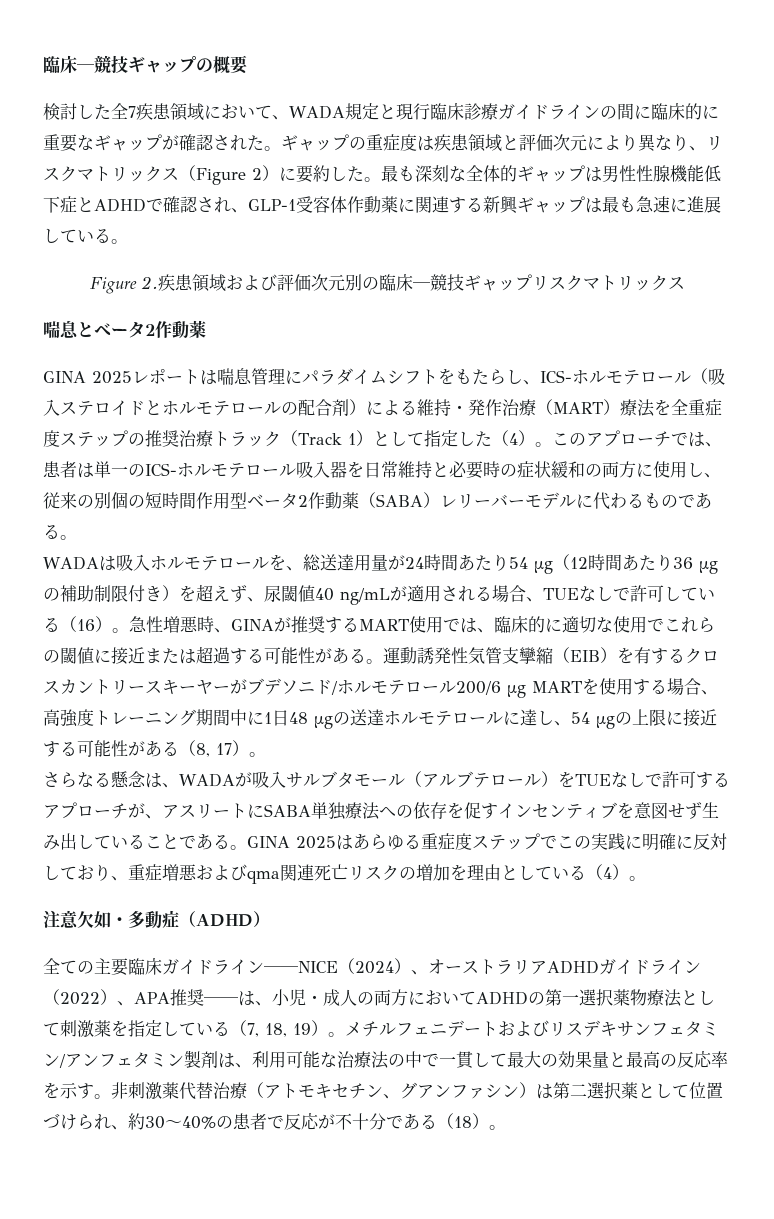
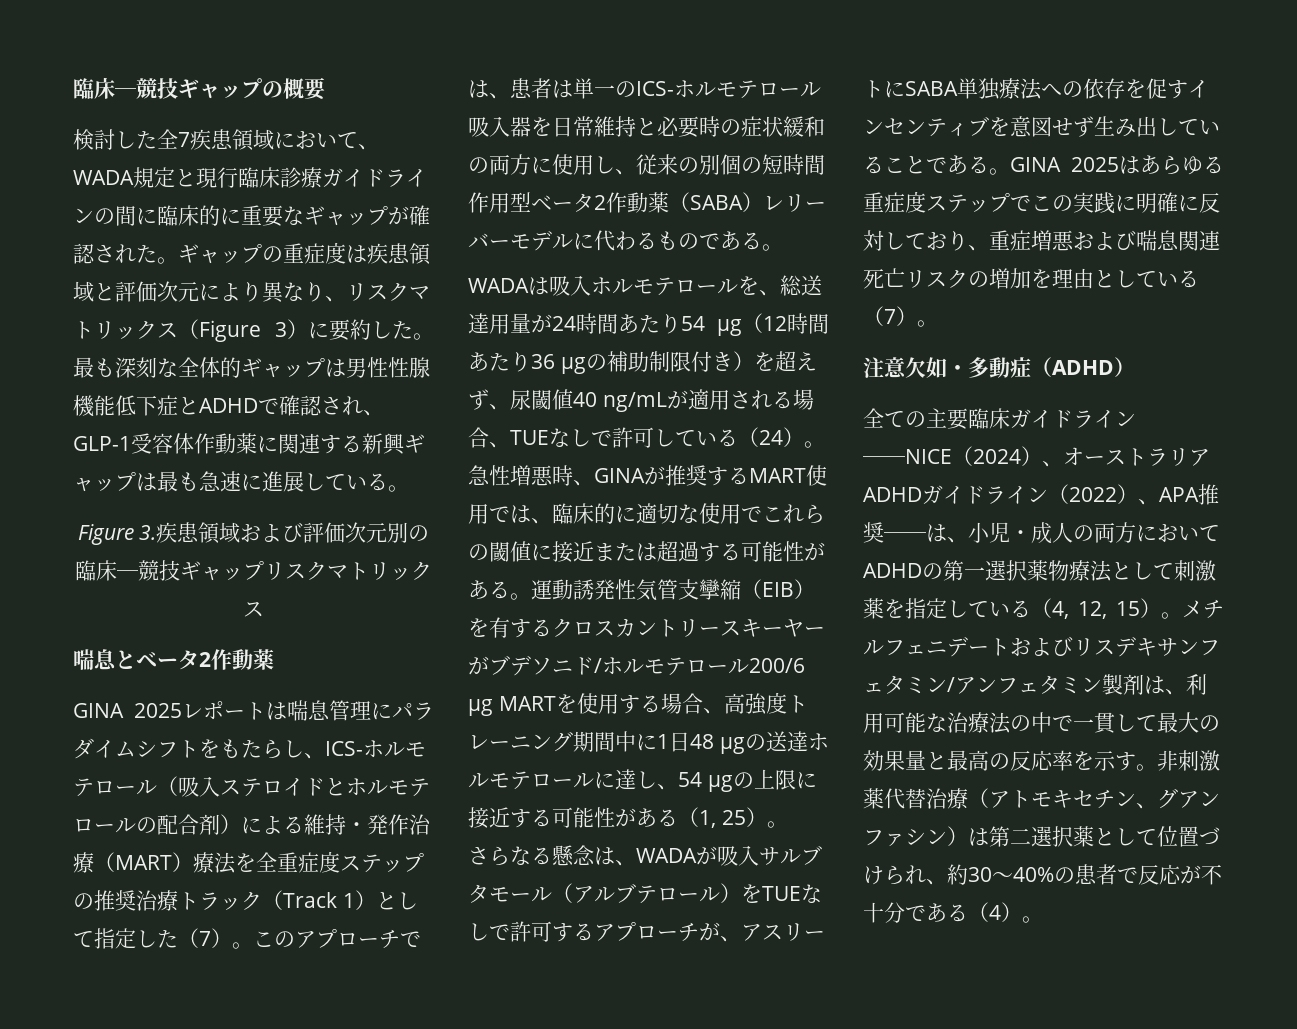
- ギャップの重症度は疾患領域と評価次元により異なり、リスクマトリックス（Figure 2）に要約した。
+ ギャップの重症度は疾患領域と評価次元により異なり、リスクマトリックス（Figure 3）に要約した。
- Figure 2.疾患領域および評価次元別の臨床─競技ギャップリスクマトリックス
+ Figure 3.疾患領域および評価次元別の臨床─競技ギャップリスクマトリックス
- GINA 2025レポートは喘息管理にパラダイムシフトをもたらし、ICS-ホルモテロール（吸入ステロイドとホルモテロールの配合剤）による維持・発作治療（MART）療法を全重症度ステップの推奨治療トラック（Track 1）として指定した（4）。
+ GINA 2025レポートは喘息管理にパラダイムシフトをもたらし、ICS-ホルモテロール（吸入ステロイドとホルモテロールの配合剤）による維持・発作治療（MART）療法を全重症度ステップの推奨治療トラック（Track 1）として指定した（7）。
- WADAは吸入ホルモテロールを、総送達用量が24時間あたり54 μg（12時間あたり36 μgの補助制限付き）を超えず、尿閾値40 ng/mLが適用される場合、TUEなしで許可している（16）。
+ WADAは吸入ホルモテロールを、総送達用量が24時間あたり54 μg（12時間あたり36 μgの補助制限付き）を超えず、尿閾値40 ng/mLが適用される場合、TUEなしで許可している（24）。
- 運動誘発性気管支攣縮（EIB）を有するクロスカントリースキーヤーがブデソニド/ホルモテロール200/6 μg MARTを使用する場合、高強度トレーニング期間中に1日48 μgの送達ホルモテロールに達し、54 μgの上限に接近する可能性がある（8, 17）。
+ 運動誘発性気管支攣縮（EIB）を有するクロスカントリースキーヤーがブデソニド/ホルモテロール200/6 μg MARTを使用する場合、高強度トレーニング期間中に1日48 μgの送達ホルモテロールに達し、54 μgの上限に接近する可能性がある（1, 25）。
- GINA 2025はあらゆる重症度ステップでこの実践に明確に反対しており、重症増悪およびqma関連死亡リスクの増加を理由としている（4）。
+ GINA 2025はあらゆる重症度ステップでこの実践に明確に反対しており、重症増悪および喘息関連死亡リスクの増加を理由としている（7）。
- 全ての主要臨床ガイドライン──NICE（2024）、オーストラリアADHDガイドライン（2022）、APA推奨──は、小児・成人の両方においてADHDの第一選択薬物療法として刺激薬を指定している（7, 18, 19）。
+ 全ての主要臨床ガイドライン──NICE（2024）、オーストラリアADHDガイドライン（2022）、APA推奨──は、小児・成人の両方においてADHDの第一選択薬物療法として刺激薬を指定している（4, 12, 15）。
- 非刺激薬代替治療（アトモキセチン、グアンファシン）は第二選択薬として位置づけられ、約30〜40%の患者で反応が不十分である（18）。
+ 非刺激薬代替治療（アトモキセチン、グアンファシン）は第二選択薬として位置づけられ、約30〜40%の患者で反応が不十分である（4）。

